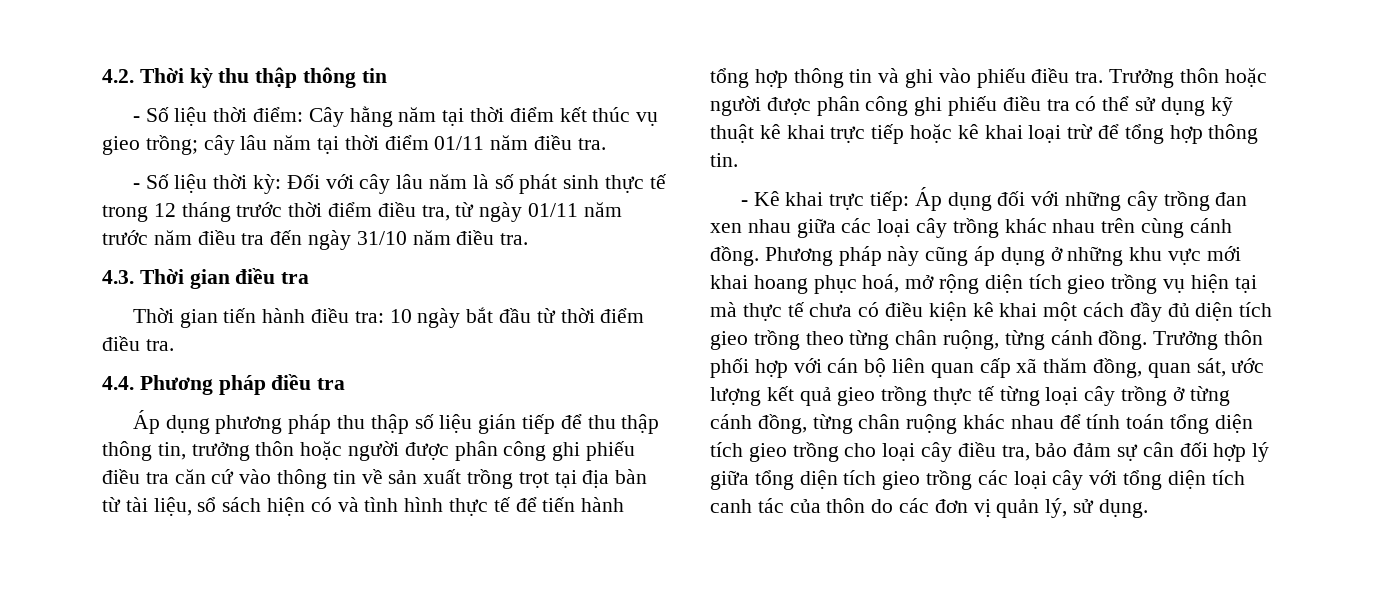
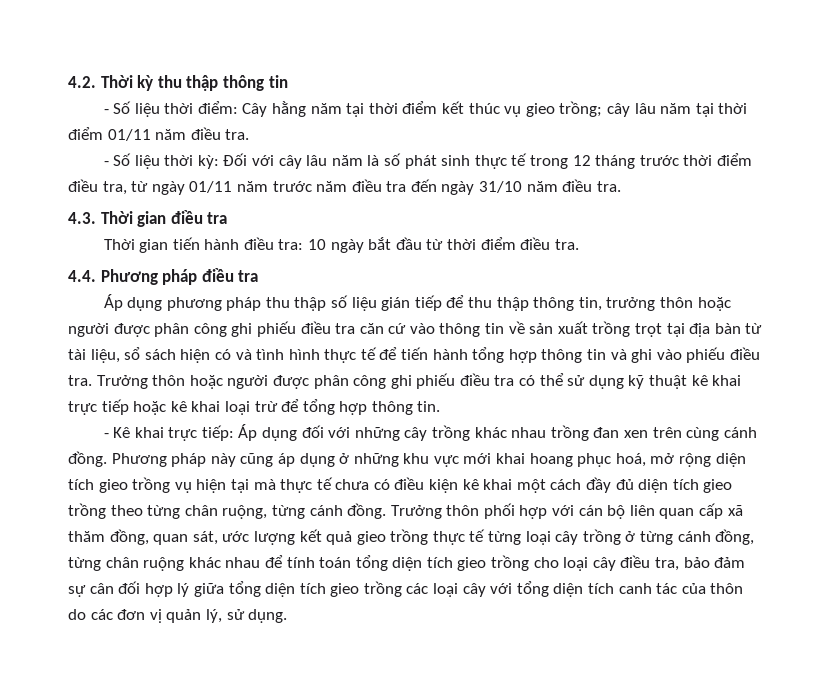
- - Kê khai trực tiếp: Áp dụng đối với những cây trồng đan xen nhau giữa các loại cây trồng khác nhau trên cùng cánh đồng.
+ - Kê khai trực tiếp: Áp dụng đối với những cây trồng khác nhau trồng đan xen trên cùng cánh đồng.

